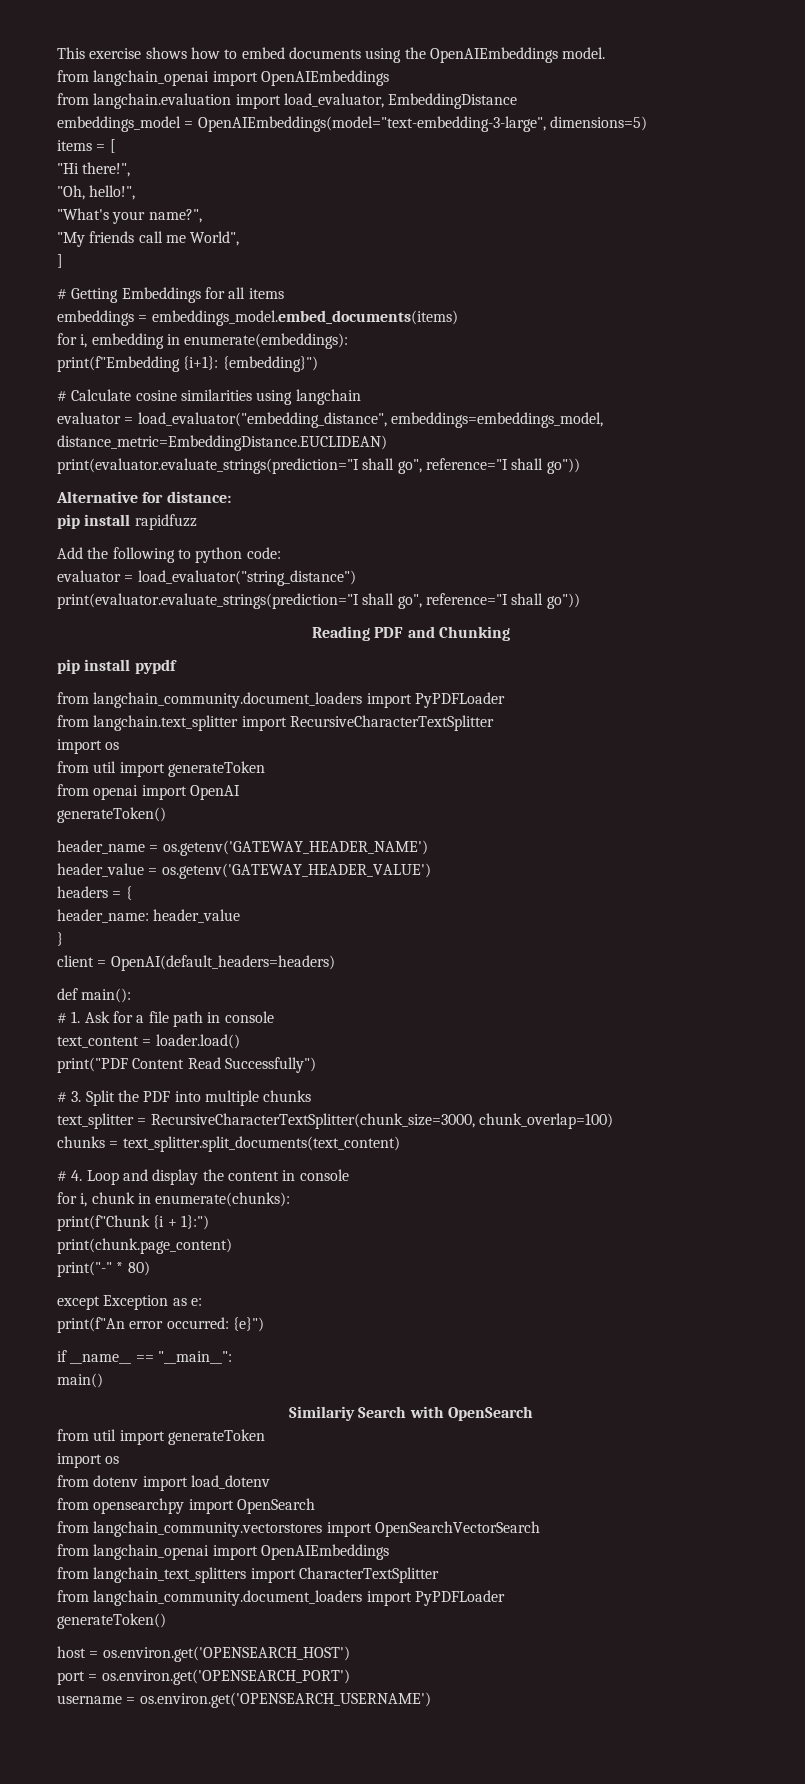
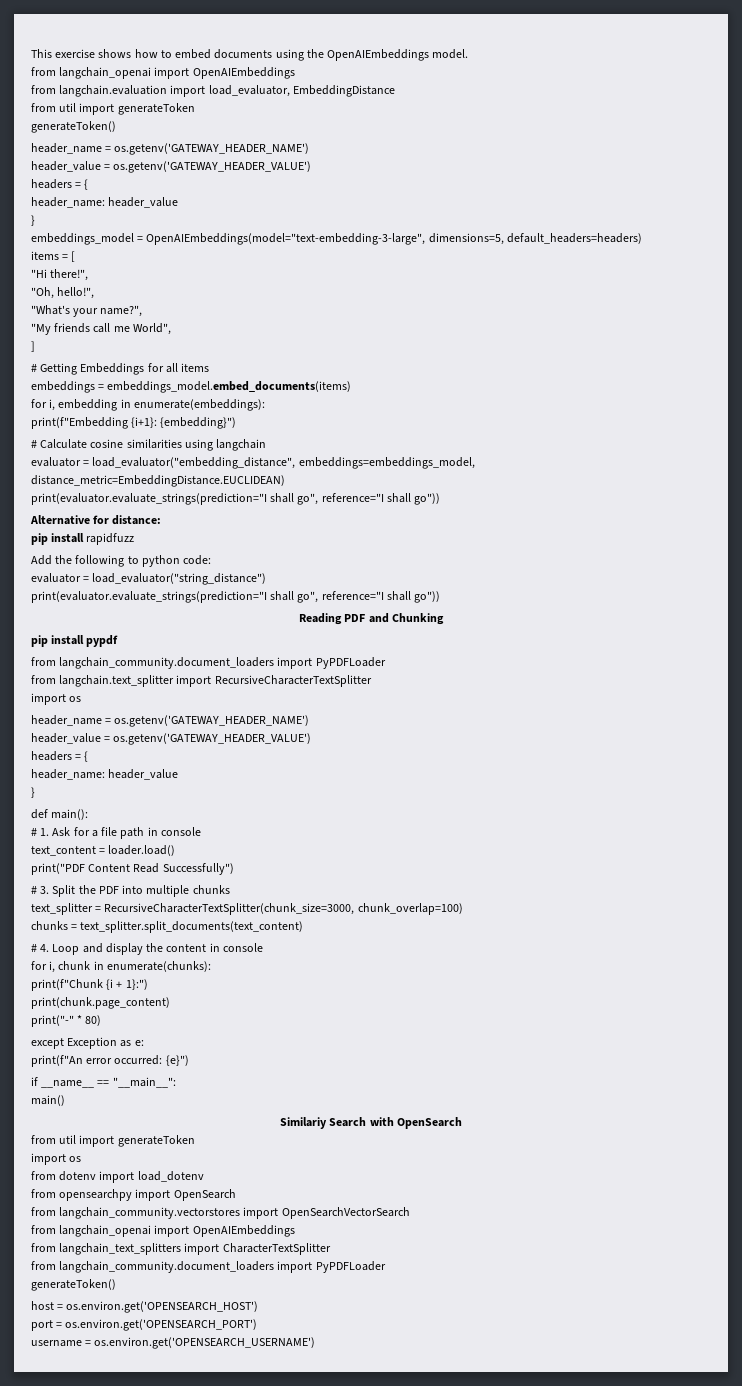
  from langchain.evaluation import load_evaluator, EmbeddingDistance
+ from util import generateToken
+ generateToken()
+ header_name = os.getenv('GATEWAY_HEADER_NAME')
+ header_value = os.getenv('GATEWAY_HEADER_VALUE')
+ headers = {
+ header_name: header_value
+ }
- embeddings_model = OpenAIEmbeddings(model="text-embedding-3-large", dimensions=5)
+ embeddings_model = OpenAIEmbeddings(model="text-embedding-3-large", dimensions=5, default_headers=headers)
  from langchain.text_splitter import RecursiveCharacterTextSplitter
  import os
- from util import generateToken
- from openai import OpenAI
- generateToken()
- client = OpenAI(default_headers=headers)

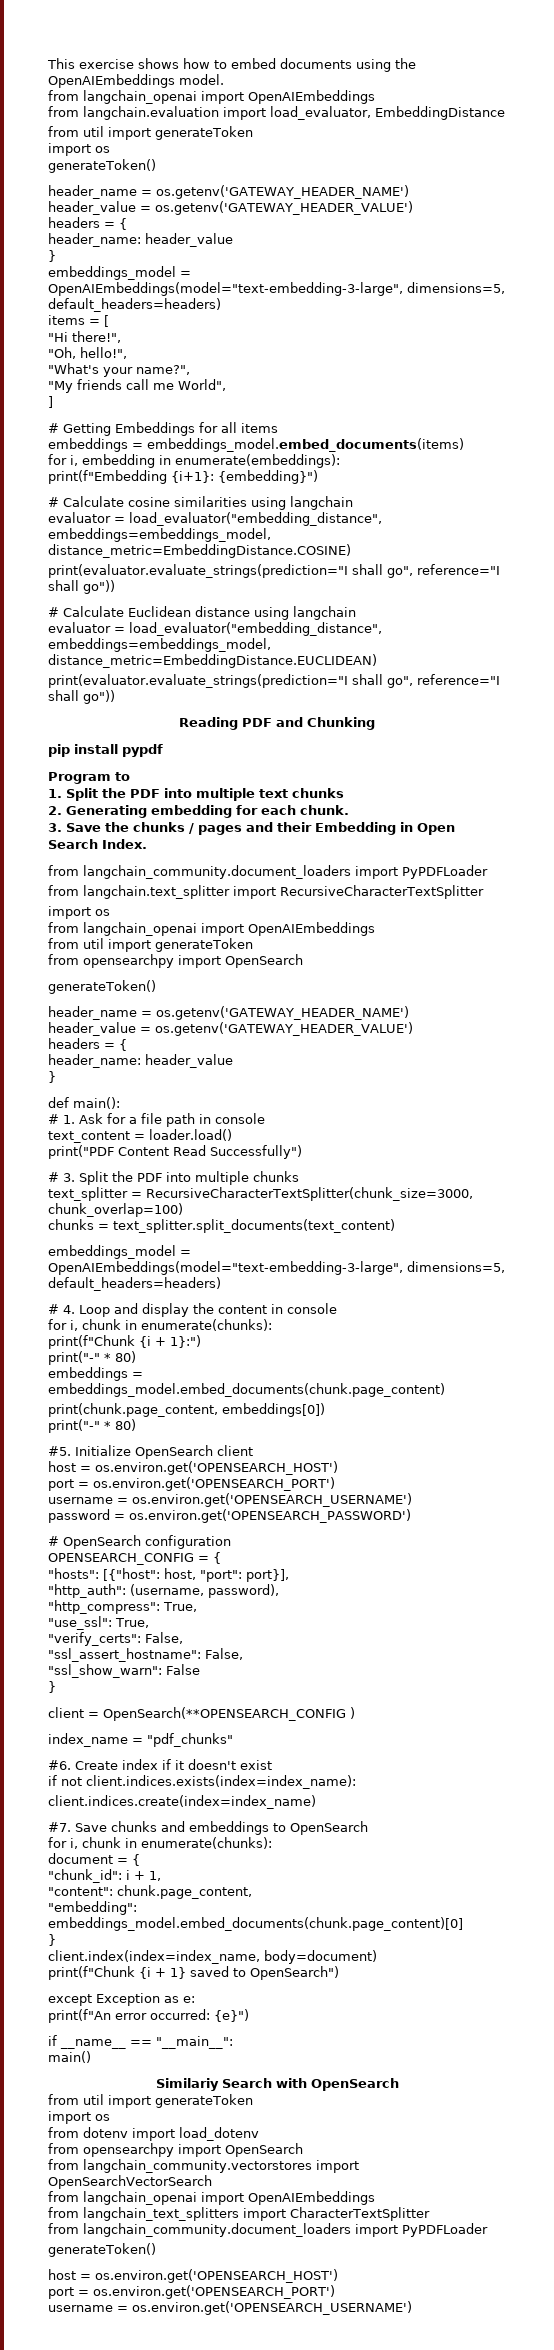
  from langchain.evaluation import load_evaluator, EmbeddingDistance
  from util import generateToken
+ import os
+ evaluator = load_evaluator("embedding_distance", embeddings=embeddings_model, distance_metric=EmbeddingDistance.COSINE)
+ print(evaluator.evaluate_strings(prediction="I shall go", reference="I shall go"))
+ # Calculate Euclidean distance using langchain
  evaluator = load_evaluator("embedding_distance", embeddings=embeddings_model, distance_metric=EmbeddingDistance.EUCLIDEAN)
- print(evaluator.evaluate_strings(prediction="I shall go", reference="I shall go"))
- Alternative for distance:
- pip install rapidfuzz
- Add the following to python code:
- evaluator = load_evaluator("string_distance")
+ Program to
+ 1. Split the PDF into multiple text chunks
+ 2. Generating embedding for each chunk.
+ 3. Save the chunks / pages and their Embedding in Open Search Index.
  from langchain.text_splitter import RecursiveCharacterTextSplitter
  import os
+ from langchain_openai import OpenAIEmbeddings
+ from util import generateToken
+ from opensearchpy import OpenSearch
+ generateToken()
  chunks = text_splitter.split_documents(text_content)
+ embeddings_model = OpenAIEmbeddings(model="text-embedding-3-large", dimensions=5, default_headers=headers)
  print(f"Chunk {i + 1}:")
- print(chunk.page_content)
  print("-" * 80)
+ embeddings = embeddings_model.embed_documents(chunk.page_content)
+ print(chunk.page_content, embeddings[0])
+ print("-" * 80)
+ #5. Initialize OpenSearch client
+ host = os.environ.get('OPENSEARCH_HOST')
+ port = os.environ.get('OPENSEARCH_PORT')
+ username = os.environ.get('OPENSEARCH_USERNAME')
+ password = os.environ.get('OPENSEARCH_PASSWORD')
+ # OpenSearch configuration
+ OPENSEARCH_CONFIG = {
+ "hosts": [{"host": host, "port": port}],
+ "http_auth": (username, password),
+ "http_compress": True,
+ "use_ssl": True,
+ "verify_certs": False,
+ "ssl_assert_hostname": False,
+ "ssl_show_warn": False
+ }
+ client = OpenSearch(**OPENSEARCH_CONFIG )
+ index_name = "pdf_chunks"
+ #6. Create index if it doesn't exist
+ if not client.indices.exists(index=index_name):
+ client.indices.create(index=index_name)
+ #7. Save chunks and embeddings to OpenSearch
+ for i, chunk in enumerate(chunks):
+ document = {
+ "chunk_id": i + 1,
+ "content": chunk.page_content,
+ "embedding": embeddings_model.embed_documents(chunk.page_content)[0]
+ }
+ client.index(index=index_name, body=document)
+ print(f"Chunk {i + 1} saved to OpenSearch")

